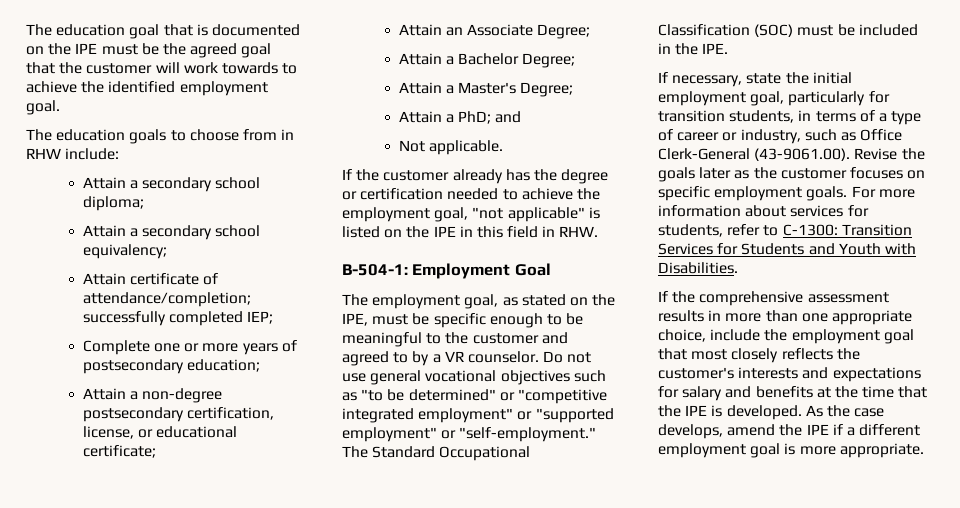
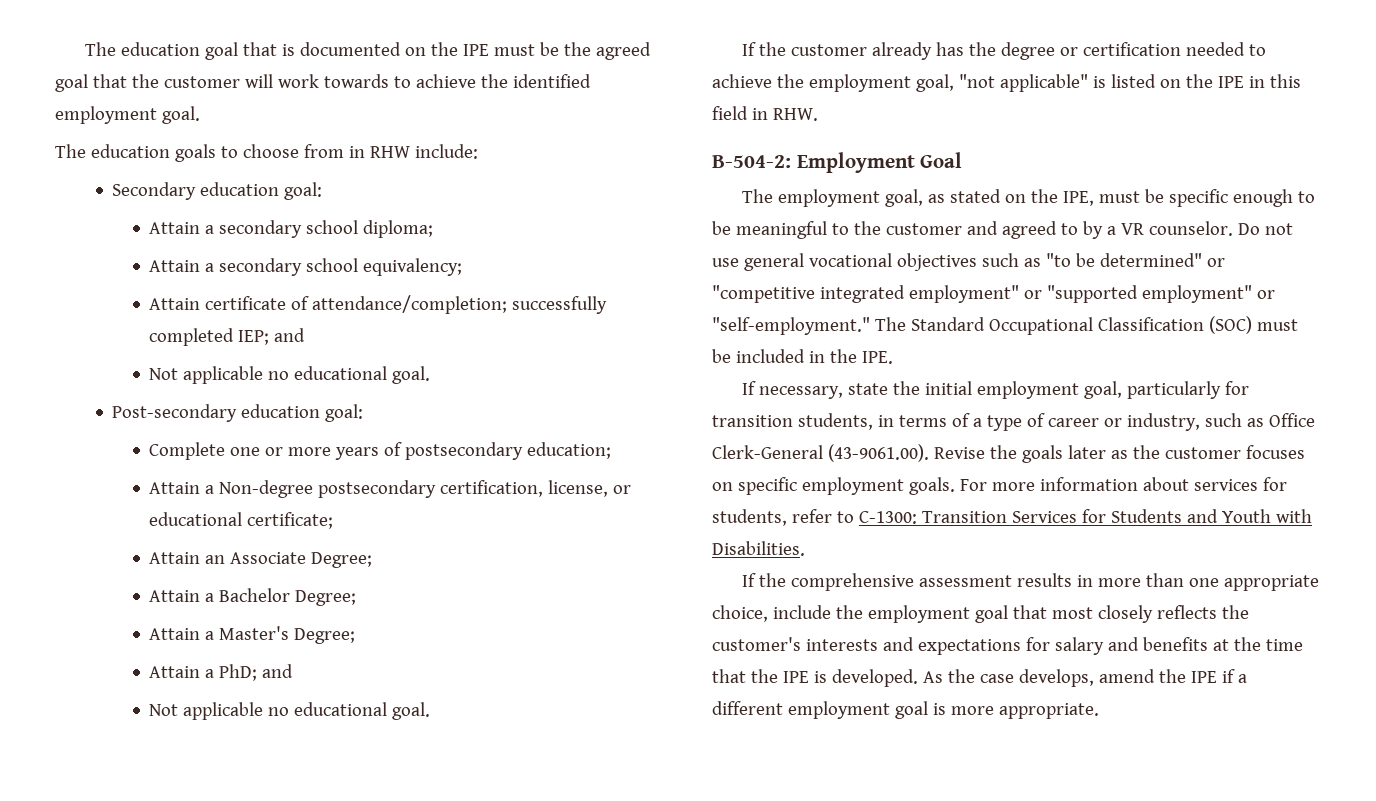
+ Secondary education goal:
- Attain certificate of attendance/completion; successfully completed IEP;
+ Attain certificate of attendance/completion; successfully completed IEP; and
+ Not applicable no educational goal.
+ Post-secondary education goal:
- Attain a non-degree postsecondary certification, license, or educational certificate;
+ Attain a Non-degree postsecondary certification, license, or educational certificate;
  Attain a PhD; and
- Not applicable.
+ Not applicable no educational goal.
- B-504-1: Employment Goal
+ B-504-2: Employment Goal

